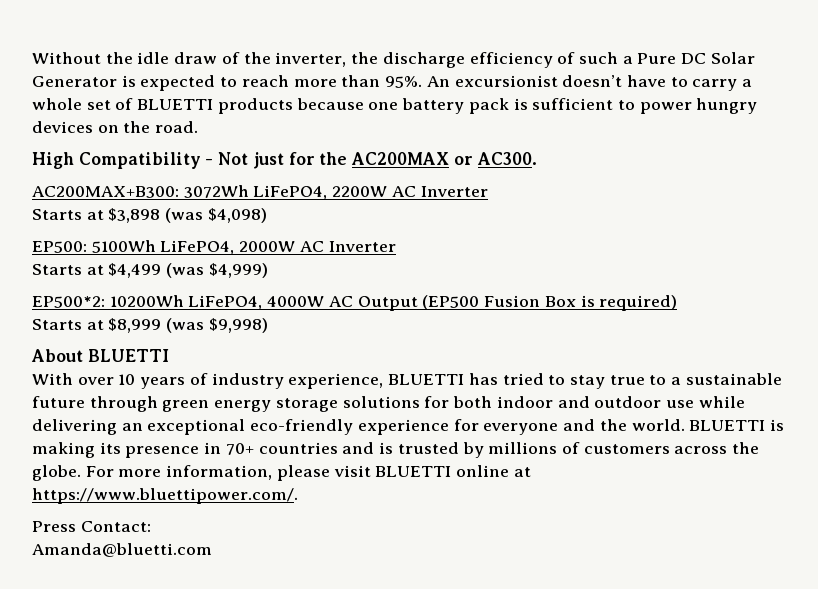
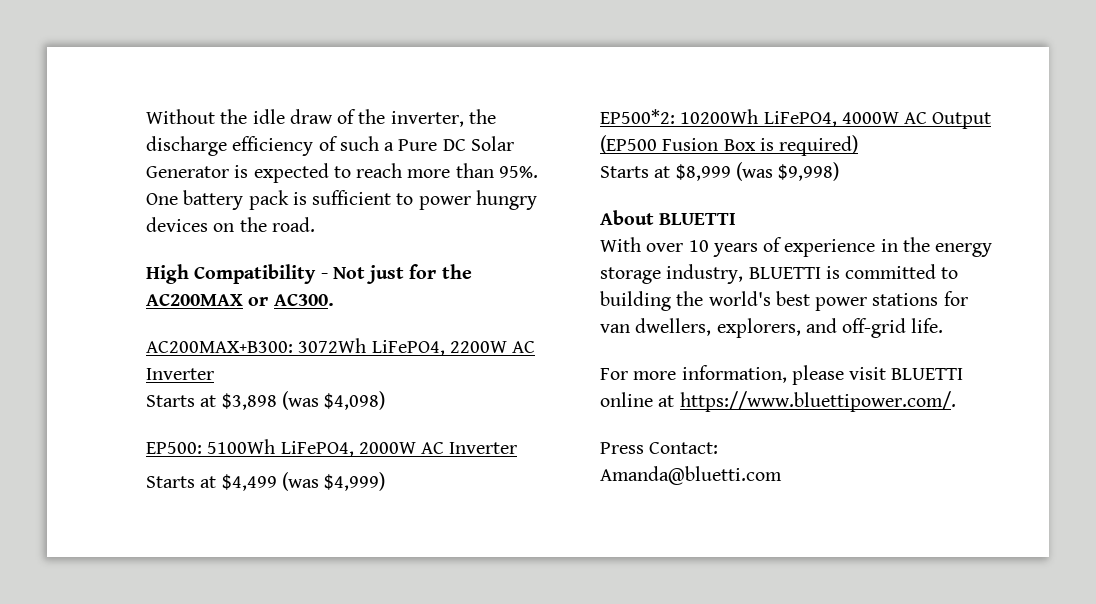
- An excursionist doesn’t have to carry a whole set of BLUETTI products because one battery pack is sufficient to power hungry devices on the road.
+ One battery pack is sufficient to power hungry devices on the road.
- With over 10 years of industry experience, BLUETTI has tried to stay true to a sustainable future through green energy storage solutions for both indoor and outdoor use while delivering an exceptional eco-friendly experience for everyone and the world. BLUETTI is making its presence in 70+ countries and is trusted by millions of customers across the globe. For more information, please visit BLUETTI online at https://www.bluettipower.com/.
+ With over 10 years of experience in the energy storage industry, BLUETTI is committed to building the world's best power stations for van dwellers, explorers, and off-grid life.
+ For more information, please visit BLUETTI online at https://www.bluettipower.com/.

